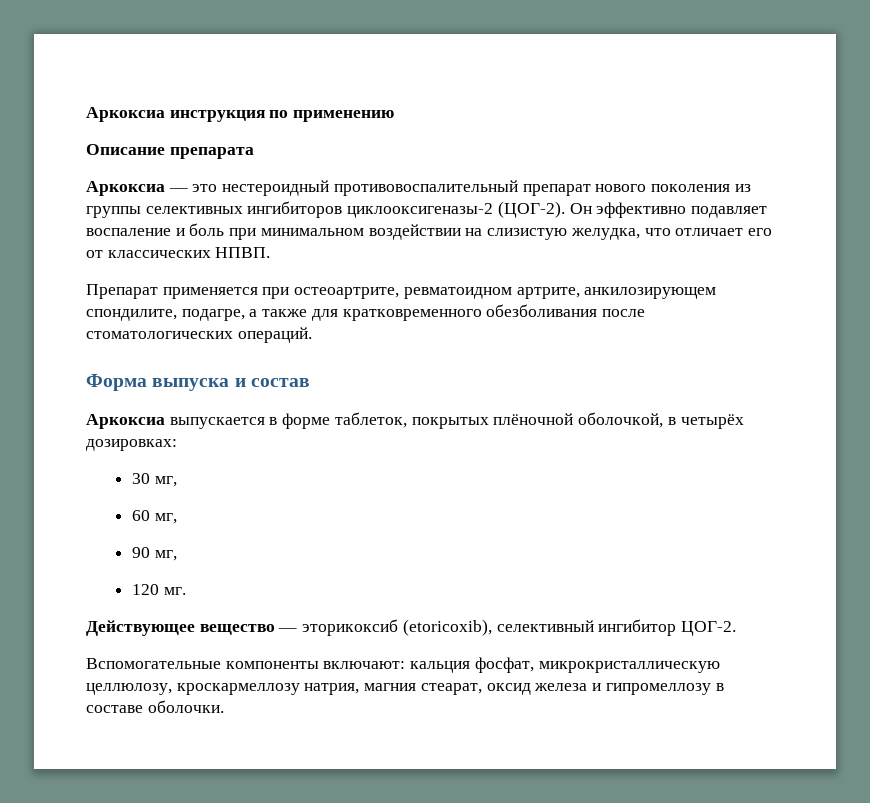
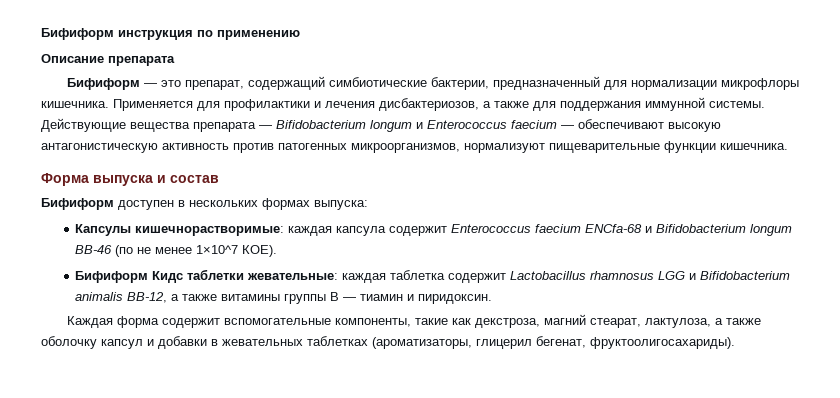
- Аркоксиа инструкция по применению
+ Бифиформ инструкция по применению
- Аркоксиа — это нестероидный противовоспалительный препарат нового поколения из группы селективных ингибиторов циклооксигеназы-2 (ЦОГ-2). Он эффективно подавляет воспаление и боль при минимальном воздействии на слизистую желудка, что отличает его от классических НПВП.
- Препарат применяется при остеоартрите, ревматоидном артрите, анкилозирующем спондилите, подагре, а также для кратковременного обезболивания после стоматологических операций.
+ Бифиформ — это препарат, содержащий симбиотические бактерии, предназначенный для нормализации микрофлоры кишечника. Применяется для профилактики и лечения дисбактериозов, а также для поддержания иммунной системы. Действующие вещества препарата — Bifidobacterium longum и Enterococcus faecium — обеспечивают высокую антагонистическую активность против патогенных микроорганизмов, нормализуют пищеварительные функции кишечника.
  Форма выпуска и состав
- Аркоксиа выпускается в форме таблеток, покрытых плёночной оболочкой, в четырёх дозировках:
- 30 мг,
- 60 мг,
- 90 мг,
- 120 мг.
- Действующее вещество — эторикоксиб (etoricoxib), селективный ингибитор ЦОГ-2.
- Вспомогательные компоненты включают: кальция фосфат, микрокристаллическую целлюлозу, кроскармеллозу натрия, магния стеарат, оксид железа и гипромеллозу в составе оболочки.
+ Бифиформ доступен в нескольких формах выпуска:
+ Капсулы кишечнорастворимые: каждая капсула содержит Enterococcus faecium ENCfa-68 и Bifidobacterium longum ВВ-46 (по не менее 1×10^7 КОЕ).
+ Бифиформ Кидс таблетки жевательные: каждая таблетка содержит Lactobacillus rhamnosus LGG и Bifidobacterium animalis BB-12, а также витамины группы В — тиамин и пиридоксин.
+ Каждая форма содержит вспомогательные компоненты, такие как декстроза, магний стеарат, лактулоза, а также оболочку капсул и добавки в жевательных таблетках (ароматизаторы, глицерил бегенат, фруктоолигосахариды).

